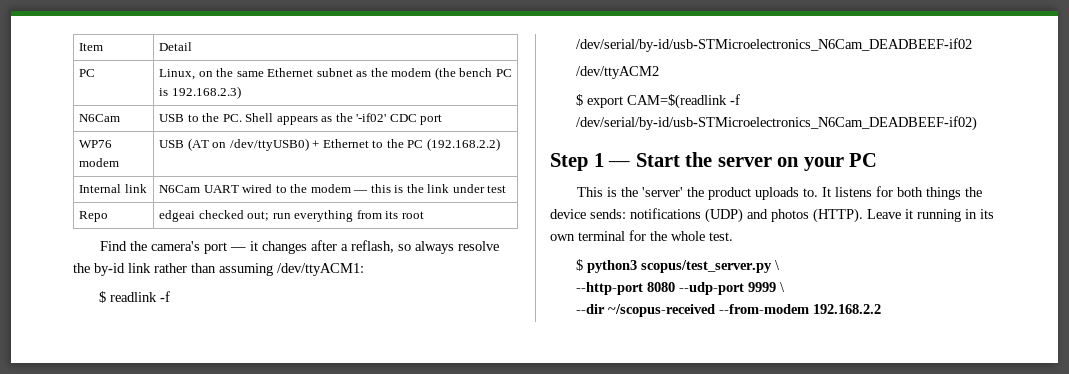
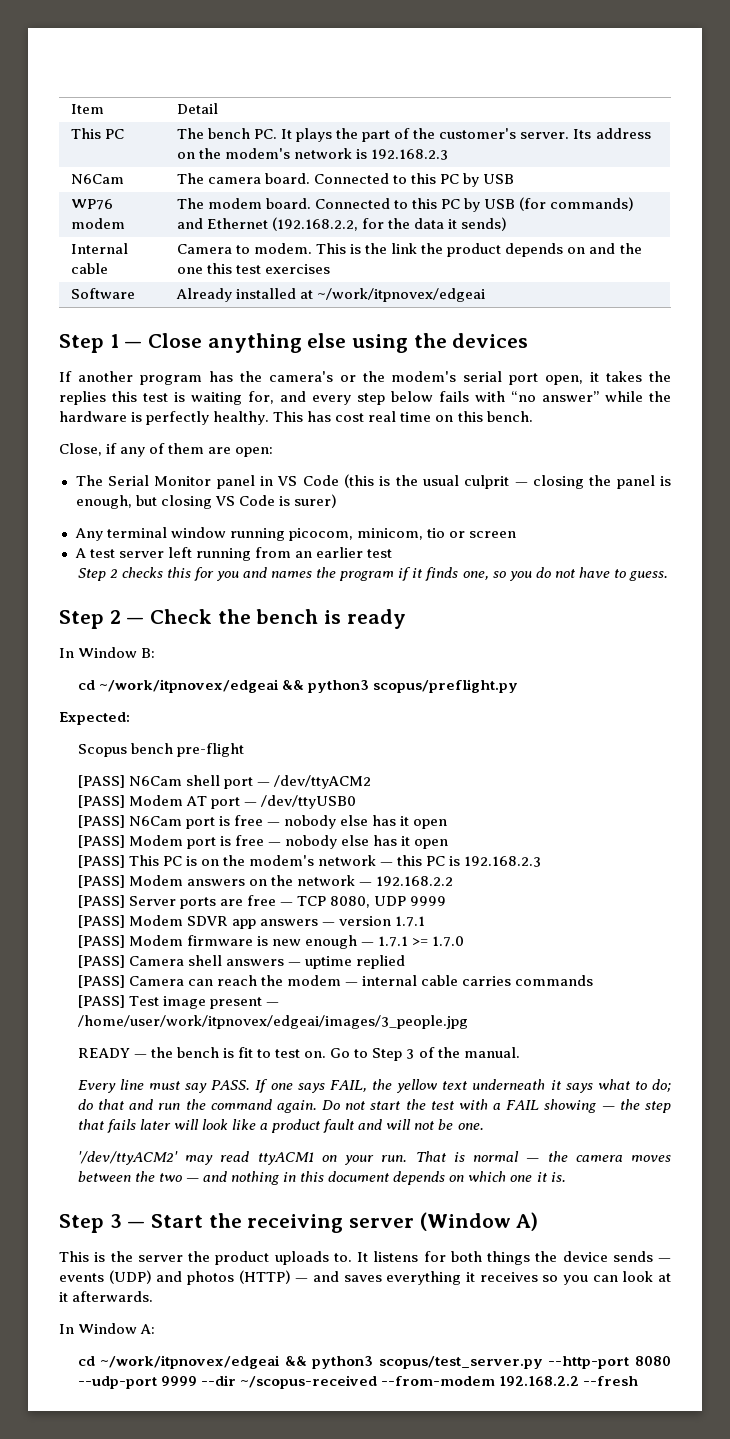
- PC | Linux, on the same Ethernet subnet as the modem (the bench PC is 192.168.2.3)
- N6Cam | USB to the PC. Shell appears as the '-if02' CDC port
- WP76 modem | USB (AT on /dev/ttyUSB0) + Ethernet to the PC (192.168.2.2)
- Internal link | N6Cam UART wired to the modem — this is the link under test
- Repo | edgeai checked out; run everything from its root
- Find the camera's port — it changes after a reflash, so always resolve the by-id link rather than assuming /dev/ttyACM1:
- $ readlink -f /dev/serial/by-id/usb-STMicroelectronics_N6Cam_DEADBEEF-if02
- /dev/ttyACM2
- $ export CAM=$(readlink -f /dev/serial/by-id/usb-STMicroelectronics_N6Cam_DEADBEEF-if02)
- Step 1 — Start the server on your PC
- This is the 'server' the product uploads to.
+ This PC | The bench PC. It plays the part of the customer's server. Its address on the modem's network is 192.168.2.3
+ N6Cam | The camera board. Connected to this PC by USB
+ WP76 modem | The modem board. Connected to this PC by USB (for commands) and Ethernet (192.168.2.2, for the data it sends)
+ Internal cable | Camera to modem. This is the link the product depends on and the one this test exercises
+ Software | Already installed at ~/work/itpnovex/edgeai
+ Step 1 — Close anything else using the devices
+ If another program has the camera's or the modem's serial port open, it takes the replies this test is waiting for, and every step below fails with “no answer” while the hardware is perfectly healthy. This has cost real time on this bench.
+ Close, if any of them are open:
+ The Serial Monitor panel in VS Code (this is the usual culprit — closing the panel is enough, but closing VS Code is surer)
+ Any terminal window running picocom, minicom, tio or screen
+ A test server left running from an earlier test
+ Step 2 checks this for you and names the program if it finds one, so you do not have to guess.
+ Step 2 — Check the bench is ready
+ In Window B:
+ cd ~/work/itpnovex/edgeai && python3 scopus/preflight.py
+ Expected:
+ Scopus bench pre-flight
+ [PASS] N6Cam shell port — /dev/ttyACM2
+ [PASS] Modem AT port — /dev/ttyUSB0
+ [PASS] N6Cam port is free — nobody else has it open
+ [PASS] Modem port is free — nobody else has it open
+ [PASS] This PC is on the modem's network — this PC is 192.168.2.3
+ [PASS] Modem answers on the network — 192.168.2.2
+ [PASS] Server ports are free — TCP 8080, UDP 9999
+ [PASS] Modem SDVR app answers — version 1.7.1
+ [PASS] Modem firmware is new enough — 1.7.1 >= 1.7.0
+ [PASS] Camera shell answers — uptime replied
+ [PASS] Camera can reach the modem — internal cable carries commands
+ [PASS] Test image present — /home/user/work/itpnovex/edgeai/images/3_people.jpg
+ READY — the bench is fit to test on. Go to Step 3 of the manual.
+ Every line must say PASS. If one says FAIL, the yellow text underneath it says what to do; do that and run the command again. Do not start the test with a FAIL showing — the step that fails later will look like a product fault and will not be one.
+ '/dev/ttyACM2' may read ttyACM1 on your run. That is normal — the camera moves between the two — and nothing in this document depends on which one it is.
+ Step 3 — Start the receiving server (Window A)
+ This is the server the product uploads to.
- It listens for both things the device sends: notifications (UDP) and photos (HTTP). Leave it running in its own terminal for the whole test.
- $ python3 scopus/test_server.py \
- --http-port 8080 --udp-port 9999 \
- --dir ~/scopus-received --from-modem 192.168.2.2
+ It listens for both things the device sends — events (UDP) and photos (HTTP) — and saves everything it receives so you can look at it afterwards.
+ In Window A:
+ cd ~/work/itpnovex/edgeai && python3 scopus/test_server.py --http-port 8080 --udp-port 9999 --dir ~/scopus-received --from-modem 192.168.2.2 --fresh

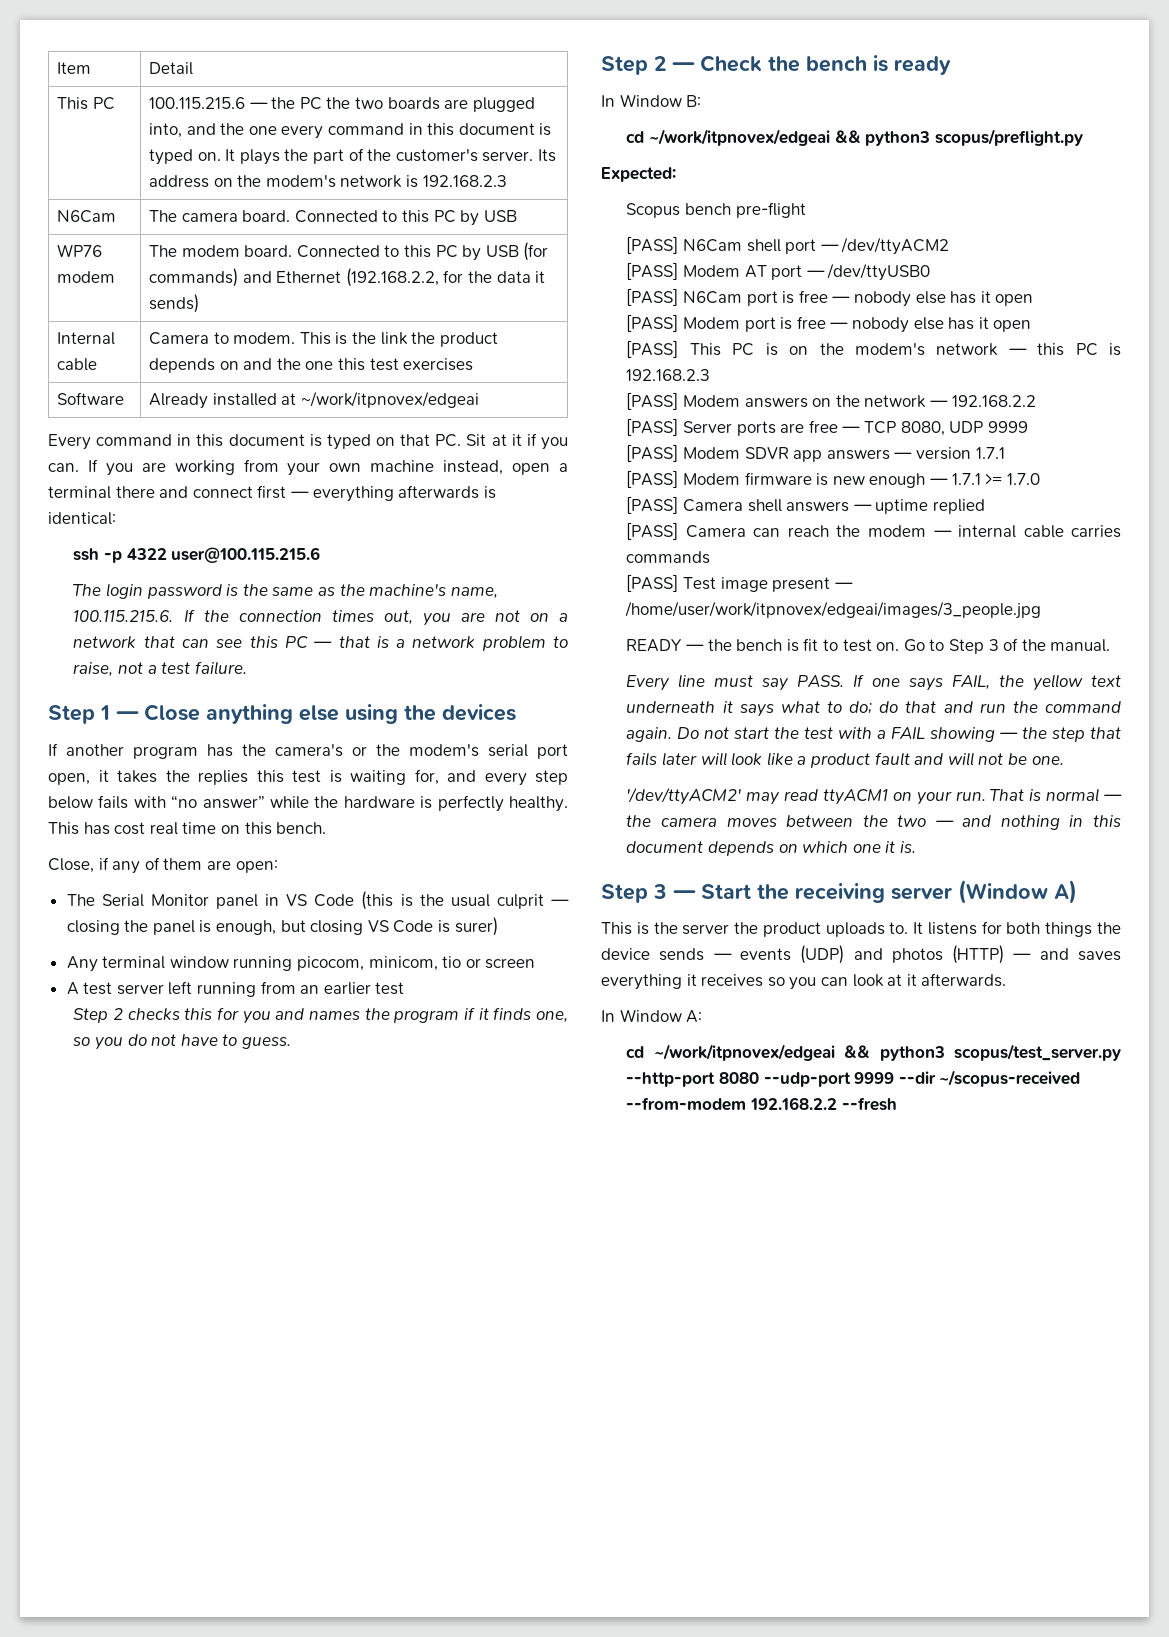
- This PC | The bench PC. It plays the part of the customer's server. Its address on the modem's network is 192.168.2.3
+ This PC | 100.115.215.6 — the PC the two boards are plugged into, and the one every command in this document is typed on. It plays the part of the customer's server. Its address on the modem's network is 192.168.2.3
+ Every command in this document is typed on that PC. Sit at it if you can. If you are working from your own machine instead, open a terminal there and connect first — everything afterwards is identical:
+ ssh -p 4322 user@100.115.215.6
+ The login password is the same as the machine's name, 100.115.215.6. If the connection times out, you are not on a network that can see this PC — that is a network problem to raise, not a test failure.

